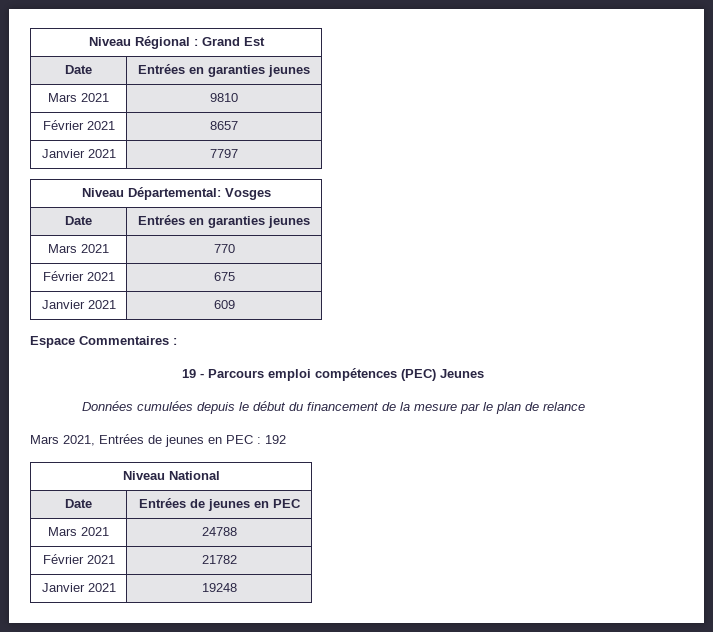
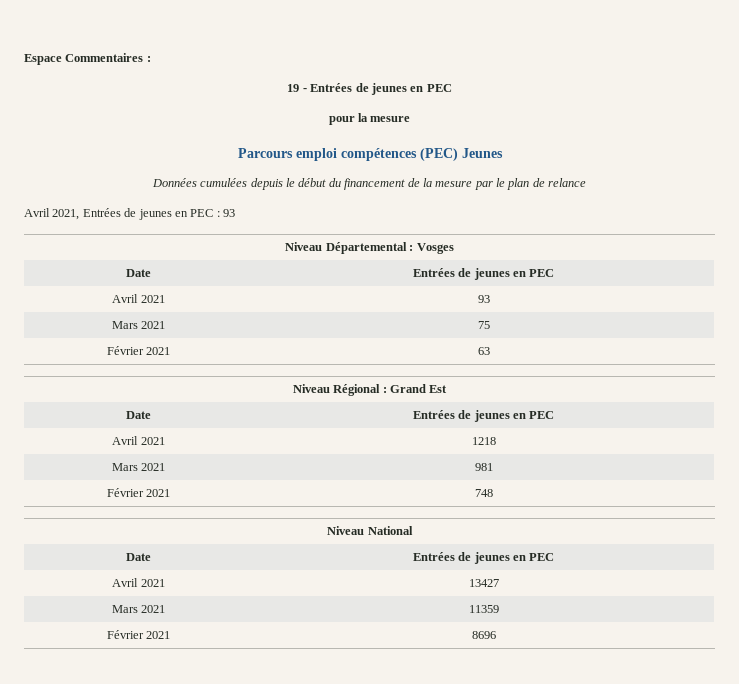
- Niveau Régional : Grand Est
- Date | Entrées en garanties jeunes
- Mars 2021 | 9810
- Février 2021 | 8657
- Janvier 2021 | 7797
- Niveau Départemental: Vosges
- Date | Entrées en garanties jeunes
- Mars 2021 | 770
- Février 2021 | 675
- Janvier 2021 | 609
- 19 - Parcours emploi compétences (PEC) Jeunes
+ 19 - Entrées de jeunes en PEC
+ pour la mesure
+ Parcours emploi compétences (PEC) Jeunes
- Mars 2021, Entrées de jeunes en PEC : 192
+ Avril 2021, Entrées de jeunes en PEC : 93
+ Niveau Départemental : Vosges
+ Date | Entrées de jeunes en PEC
+ Avril 2021 | 93
+ Mars 2021 | 75
+ Février 2021 | 63
+ Niveau Régional : Grand Est
+ Date | Entrées de jeunes en PEC
+ Avril 2021 | 1218
+ Mars 2021 | 981
+ Février 2021 | 748
- Mars 2021 | 24788
- Février 2021 | 21782
- Janvier 2021 | 19248
+ Avril 2021 | 13427
+ Mars 2021 | 11359
+ Février 2021 | 8696

